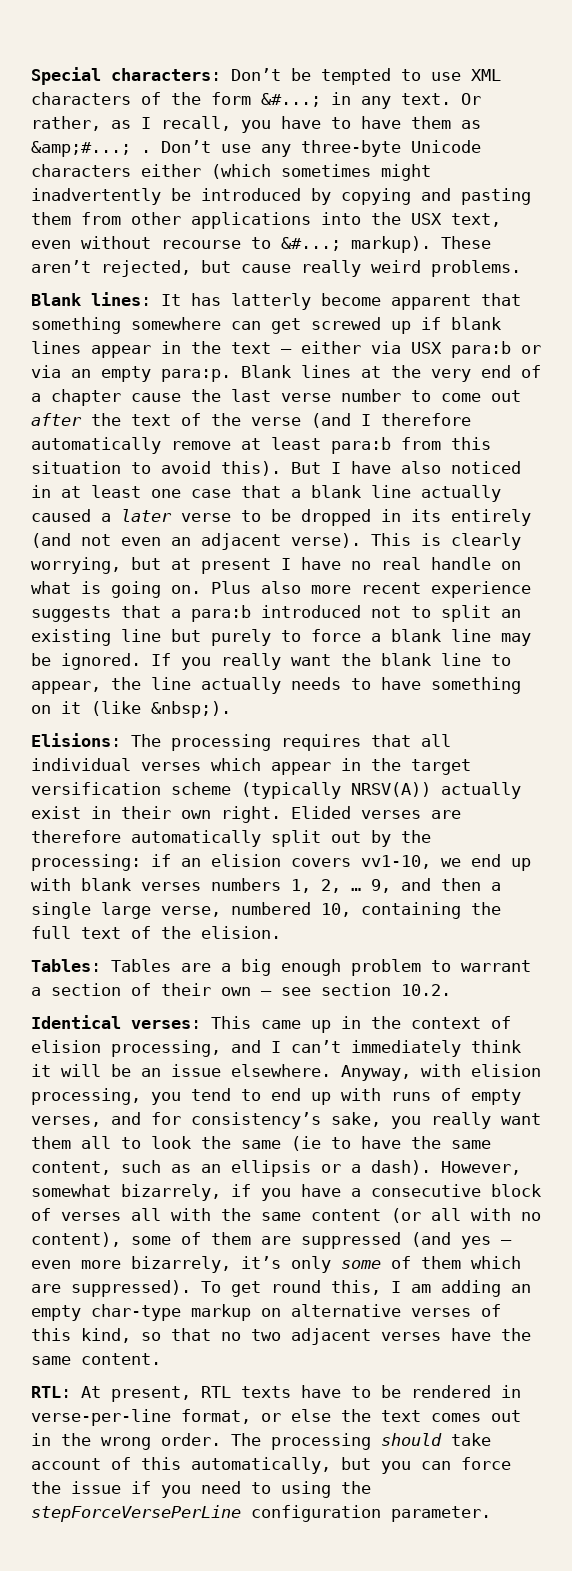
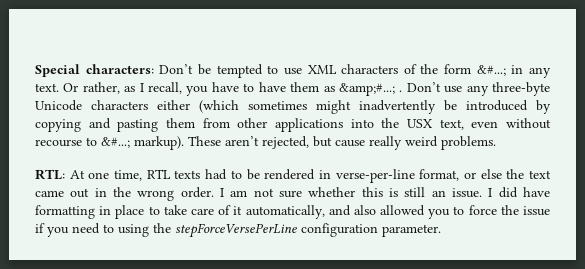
- Blank lines: It has latterly become apparent that something somewhere can get screwed up if blank lines appear in the text – either via USX para:b or via an empty para:p. Blank lines at the very end of a chapter cause the last verse number to come out after the text of the verse (and I therefore automatically remove at least para:b from this situation to avoid this). But I have also noticed in at least one case that a blank line actually caused a later verse to be dropped in its entirely (and not even an adjacent verse). This is clearly worrying, but at present I have no real handle on what is going on. Plus also more recent experience suggests that a para:b introduced not to split an existing line but purely to force a blank line may be ignored. If you really want the blank line to appear, the line actually needs to have something on it (like &nbsp;).
- Elisions: The processing requires that all individual verses which appear in the target versification scheme (typically NRSV(A)) actually exist in their own right. Elided verses are therefore automatically split out by the processing: if an elision covers vv1-10, we end up with blank verses numbers 1, 2, … 9, and then a single large verse, numbered 10, containing the full text of the elision.
- Tables: Tables are a big enough problem to warrant a section of their own – see section 10.2.
- Identical verses: This came up in the context of elision processing, and I can’t immediately think it will be an issue elsewhere. Anyway, with elision processing, you tend to end up with runs of empty verses, and for consistency’s sake, you really want them all to look the same (ie to have the same content, such as an ellipsis or a dash). However, somewhat bizarrely, if you have a consecutive block of verses all with the same content (or all with no content), some of them are suppressed (and yes – even more bizarrely, it’s only some of them which are suppressed). To get round this, I am adding an empty char-type markup on alternative verses of this kind, so that no two adjacent verses have the same content.
- RTL: At present, RTL texts have to be rendered in verse-per-line format, or else the text comes out in the wrong order.
+ RTL: At one time, RTL texts had to be rendered in verse-per-line format, or else the text came out in the wrong order.
- The processing should take account of this automatically, but you can force the issue if you need to using the stepForceVersePerLine configuration parameter.
+ I am not sure whether this is still an issue. I did have formatting in place to take care of it automatically, and also allowed you to force the issue if you need to using the stepForceVersePerLine configuration parameter.

